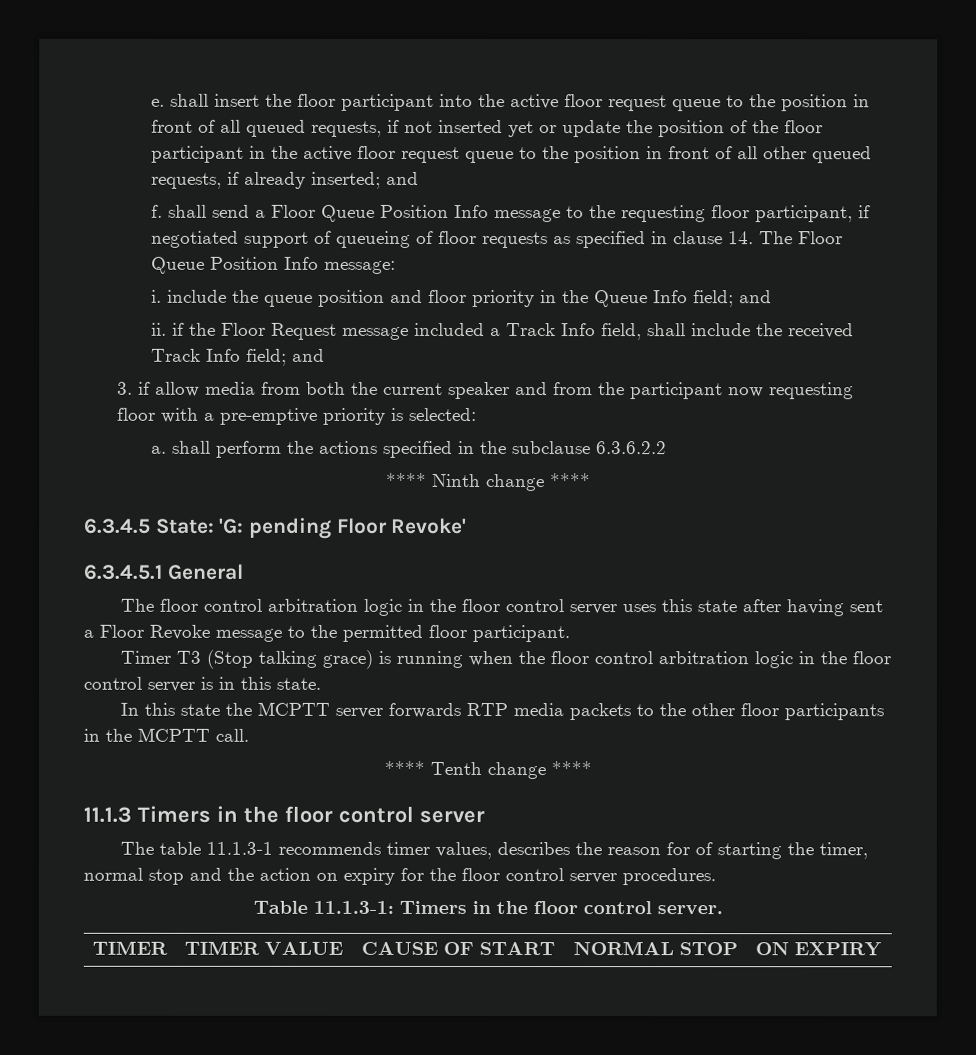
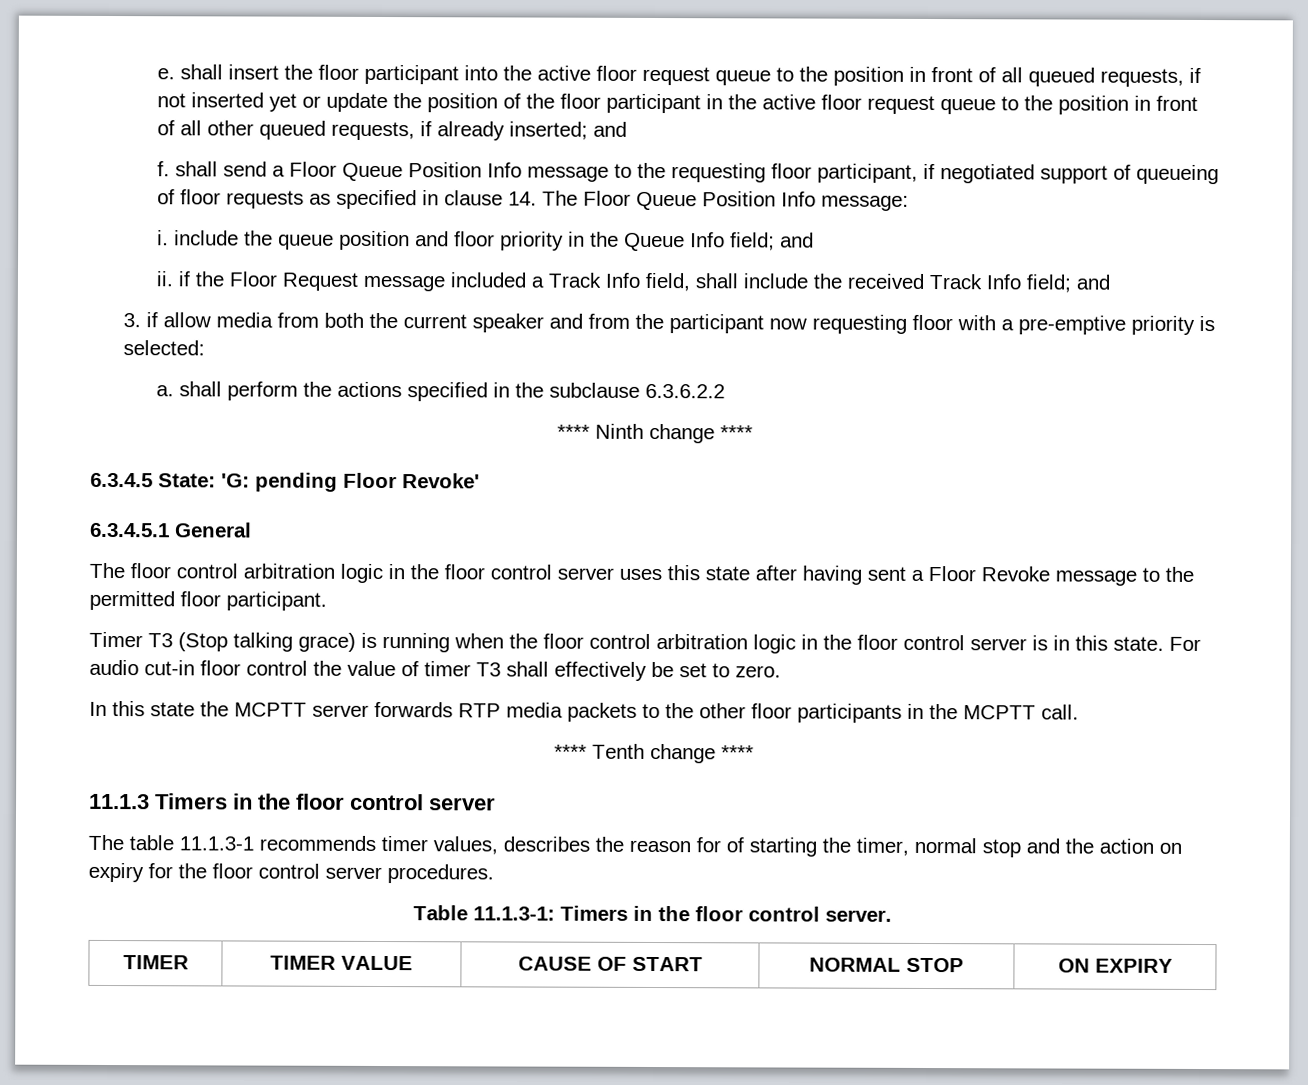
+ For audio cut-in floor control the value of timer T3 shall effectively be set to zero.

